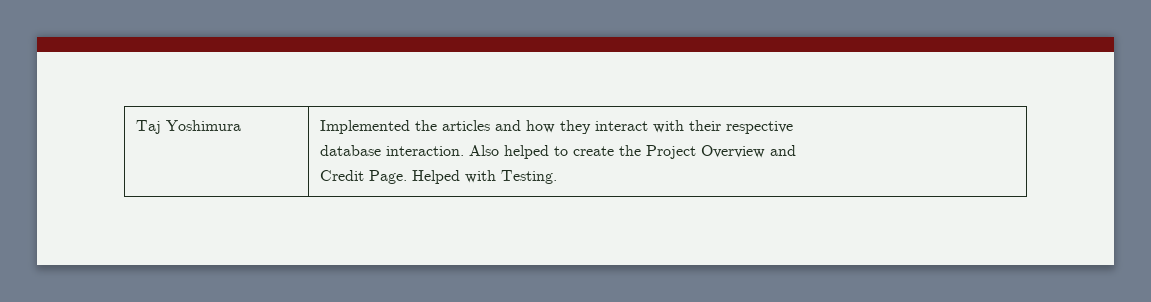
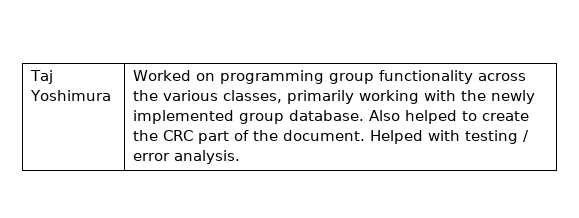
- Taj Yoshimura | Implemented the articles and how they interact with their respective
- database interaction. Also helped to create the Project Overview and
- Credit Page. Helped with Testing.
+ Taj Yoshimura | Worked on programming group functionality across the various classes, primarily working with the newly implemented group database. Also helped to create the CRC part of the document. Helped with testing / error analysis.

